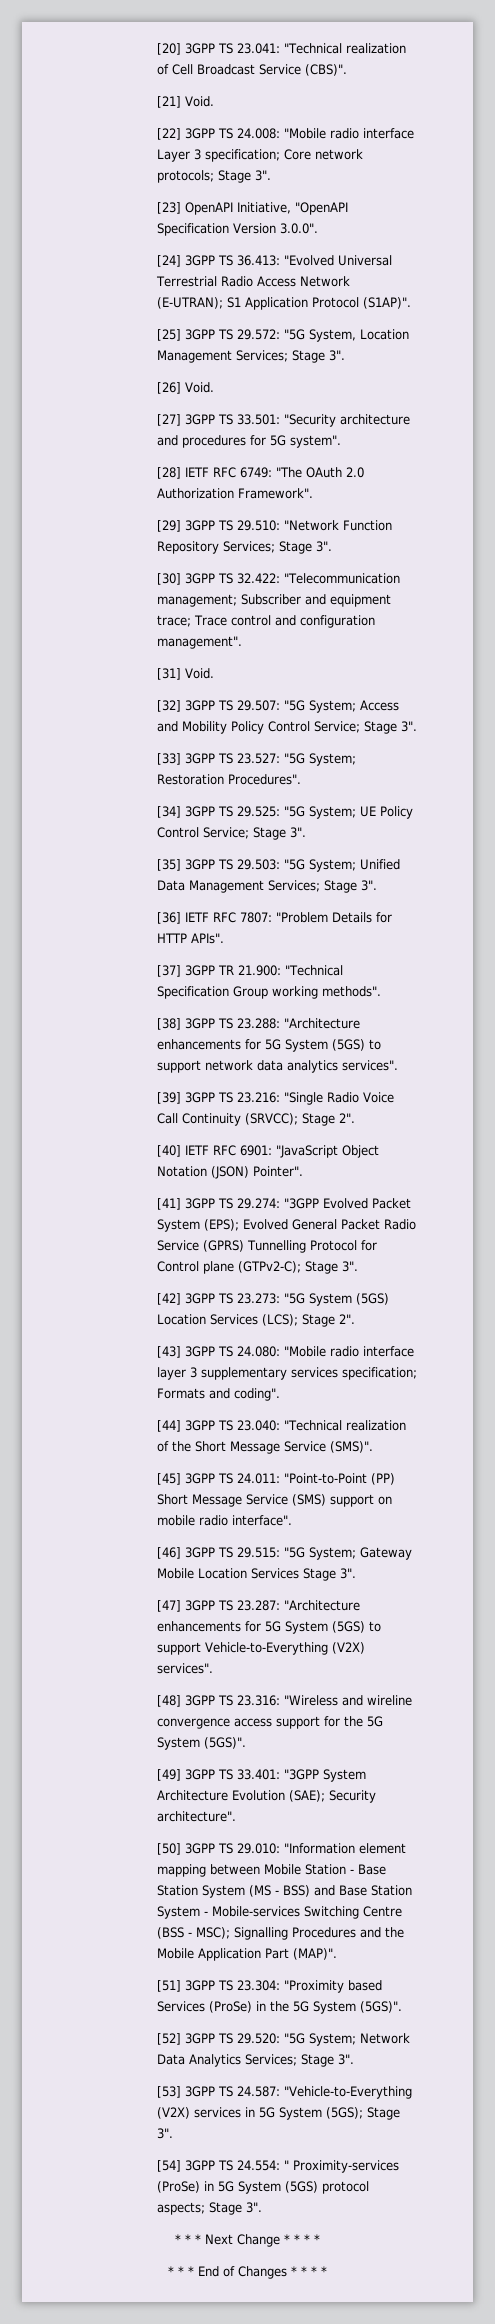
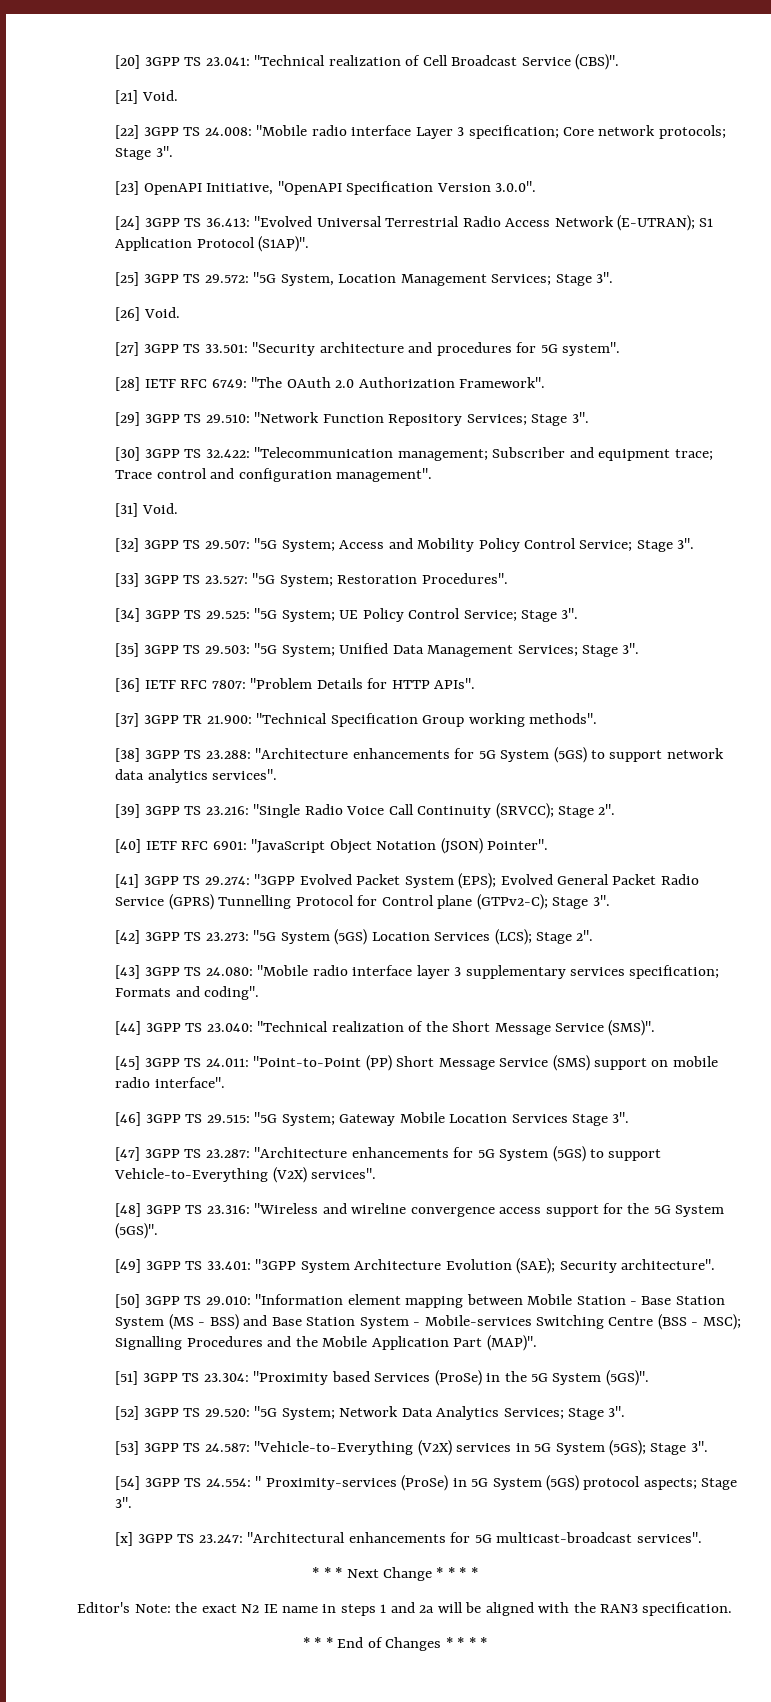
+ [x] 3GPP TS 23.247: "Architectural enhancements for 5G multicast-broadcast services".
+ Editor's Note: the exact N2 IE name in steps 1 and 2a will be aligned with the RAN3 specification.

